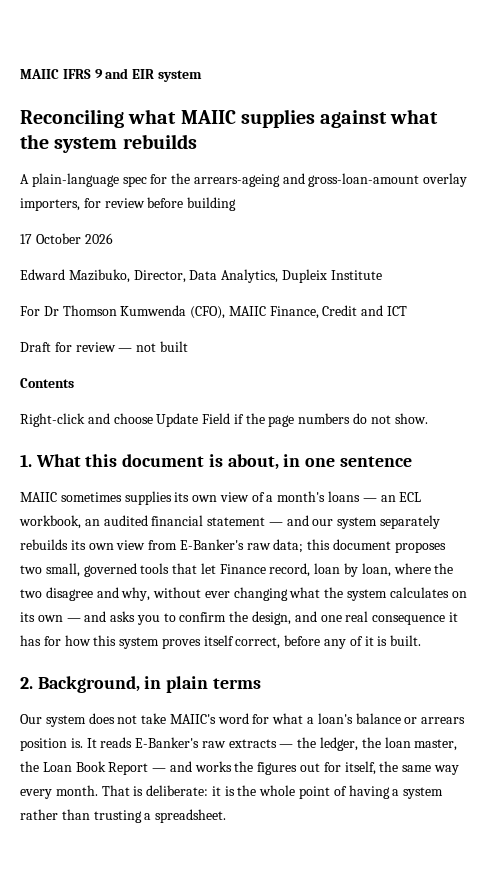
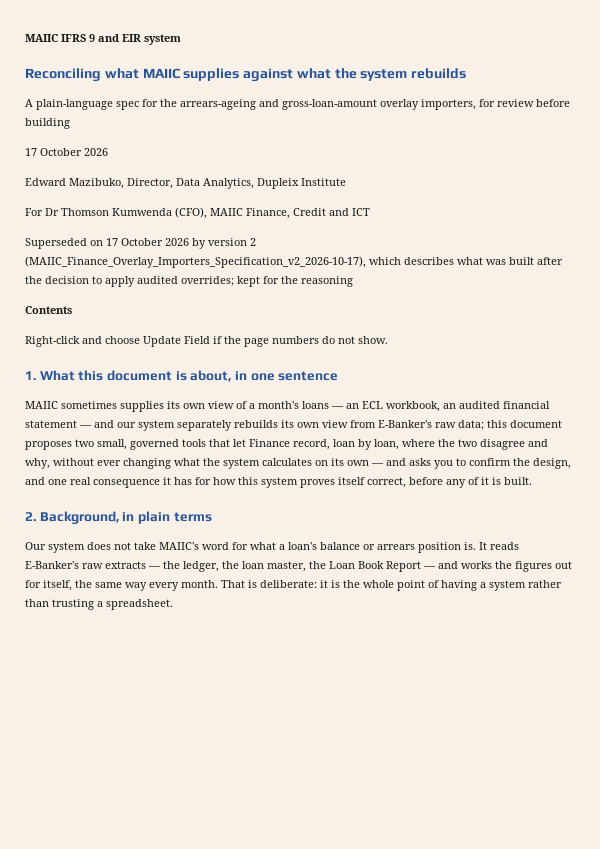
- Draft for review — not built
+ Superseded on 17 October 2026 by version 2 (MAIIC_Finance_Overlay_Importers_Specification_v2_2026-10-17), which describes what was built after the decision to apply audited overrides; kept for the reasoning

